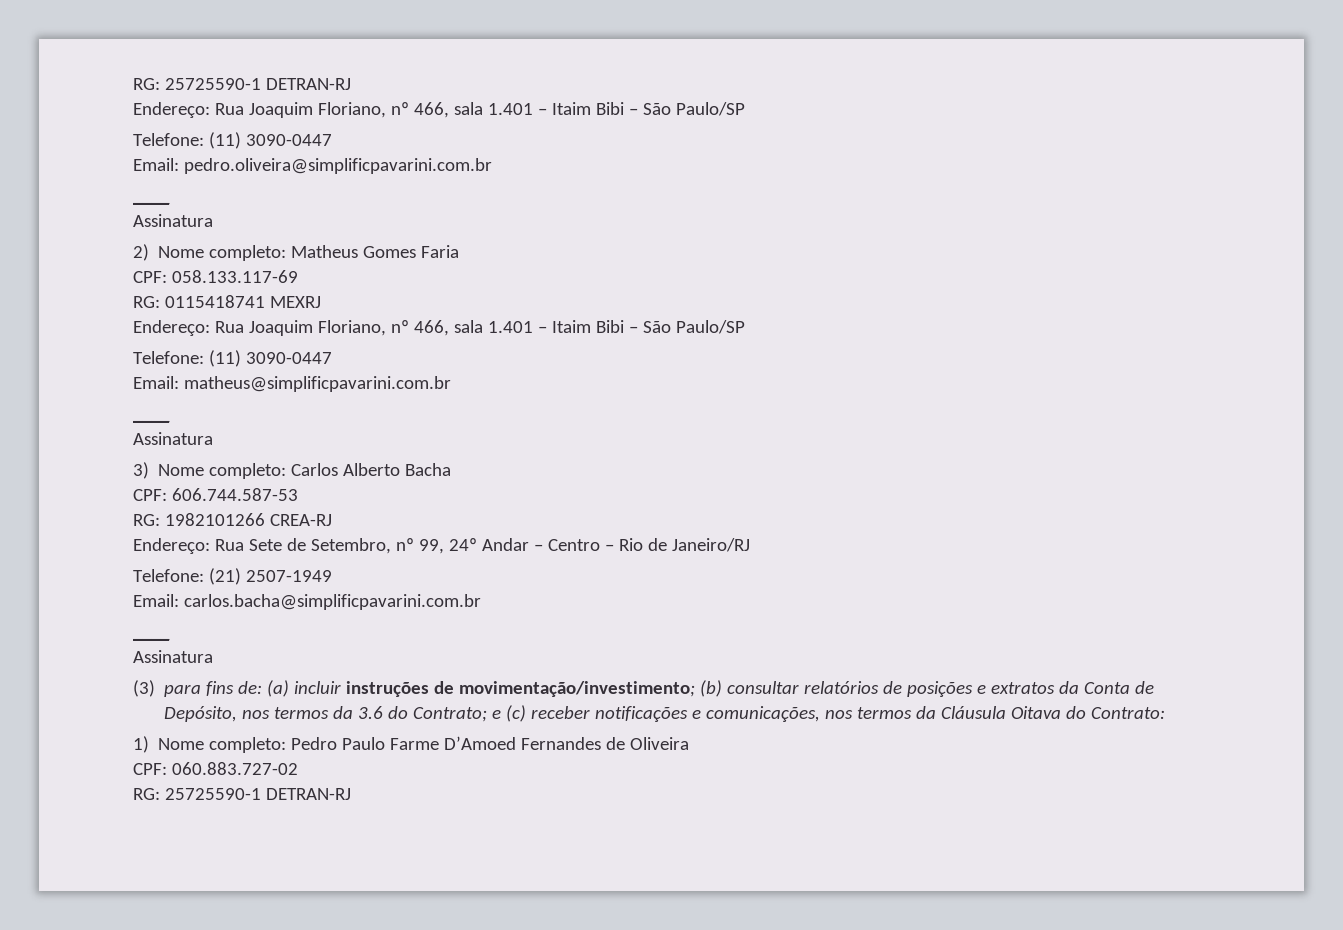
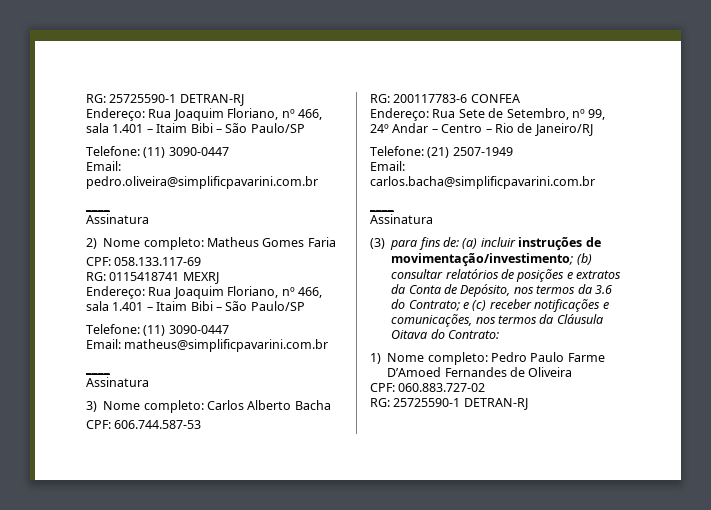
- RG: 1982101266 CREA-RJ
+ RG: 200117783-6 CONFEA

